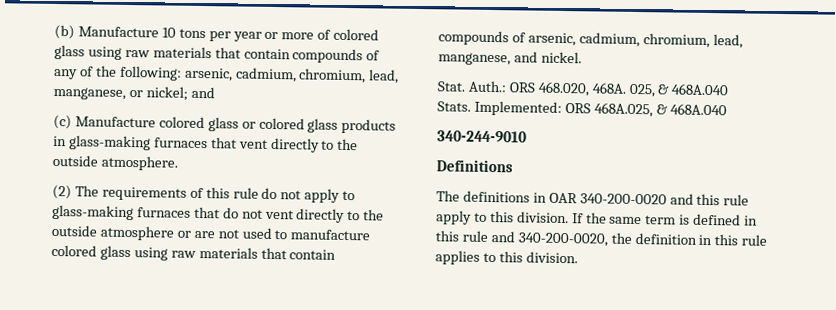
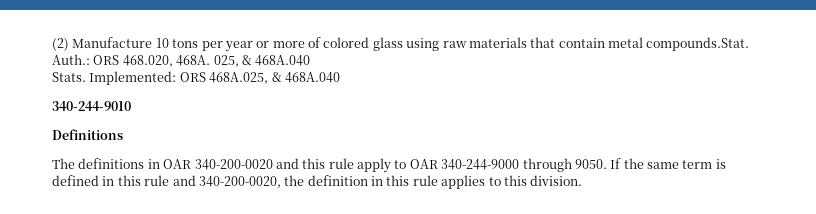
- (b) Manufacture 10 tons per year or more of colored glass using raw materials that contain compounds of any of the following: arsenic, cadmium, chromium, lead, manganese, or nickel; and
- (c) Manufacture colored glass or colored glass products in glass-making furnaces that vent directly to the outside atmosphere.
- (2) The requirements of this rule do not apply to glass-making furnaces that do not vent directly to the outside atmosphere or are not used to manufacture colored glass using raw materials that contain compounds of arsenic, cadmium, chromium, lead, manganese, and nickel.
- Stat. Auth.: ORS 468.020, 468A.
+ (2) Manufacture 10 tons per year or more of colored glass using raw materials that contain metal compounds.Stat. Auth.: ORS 468.020, 468A.
- The definitions in OAR 340-200-0020 and this rule apply to this division.
+ The definitions in OAR 340-200-0020 and this rule apply to OAR 340-244-9000 through 9050.

